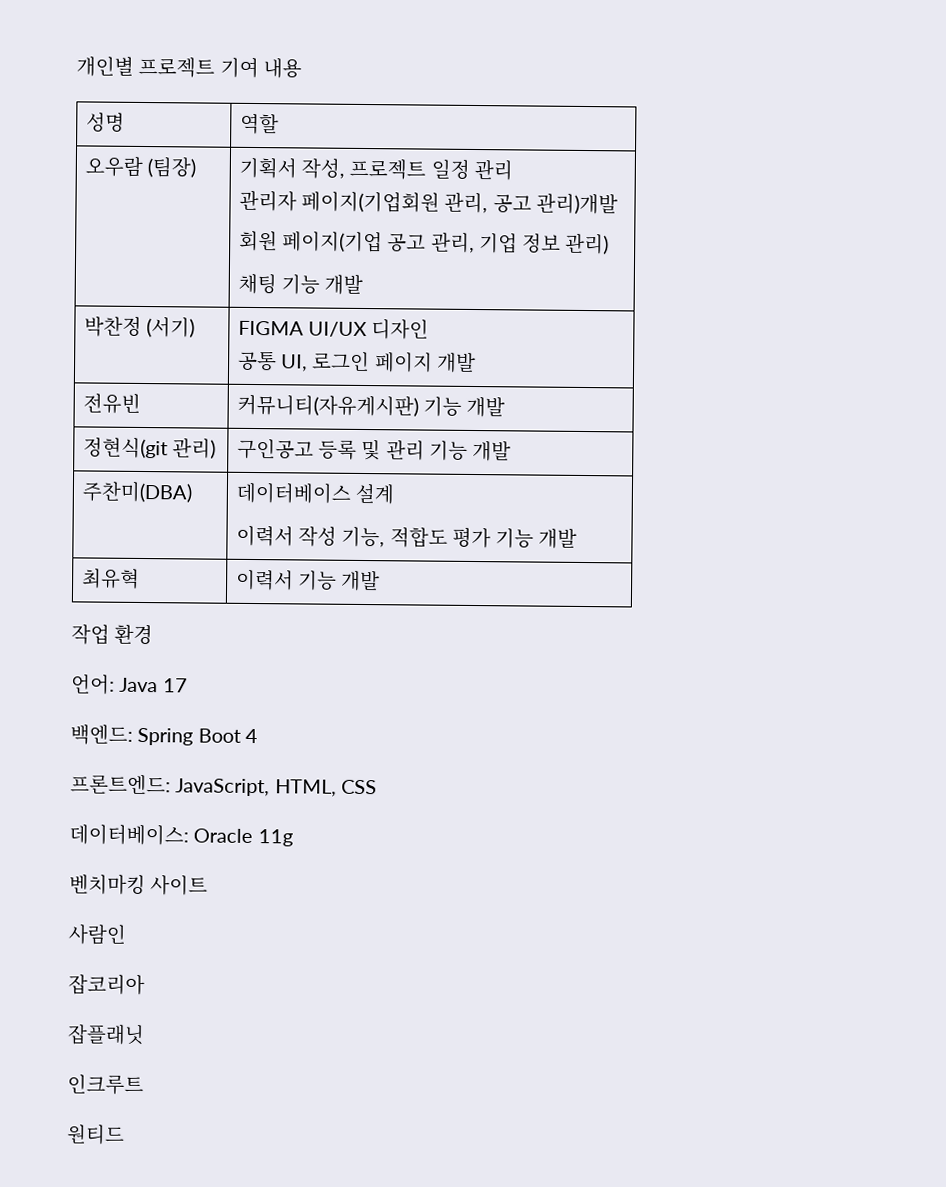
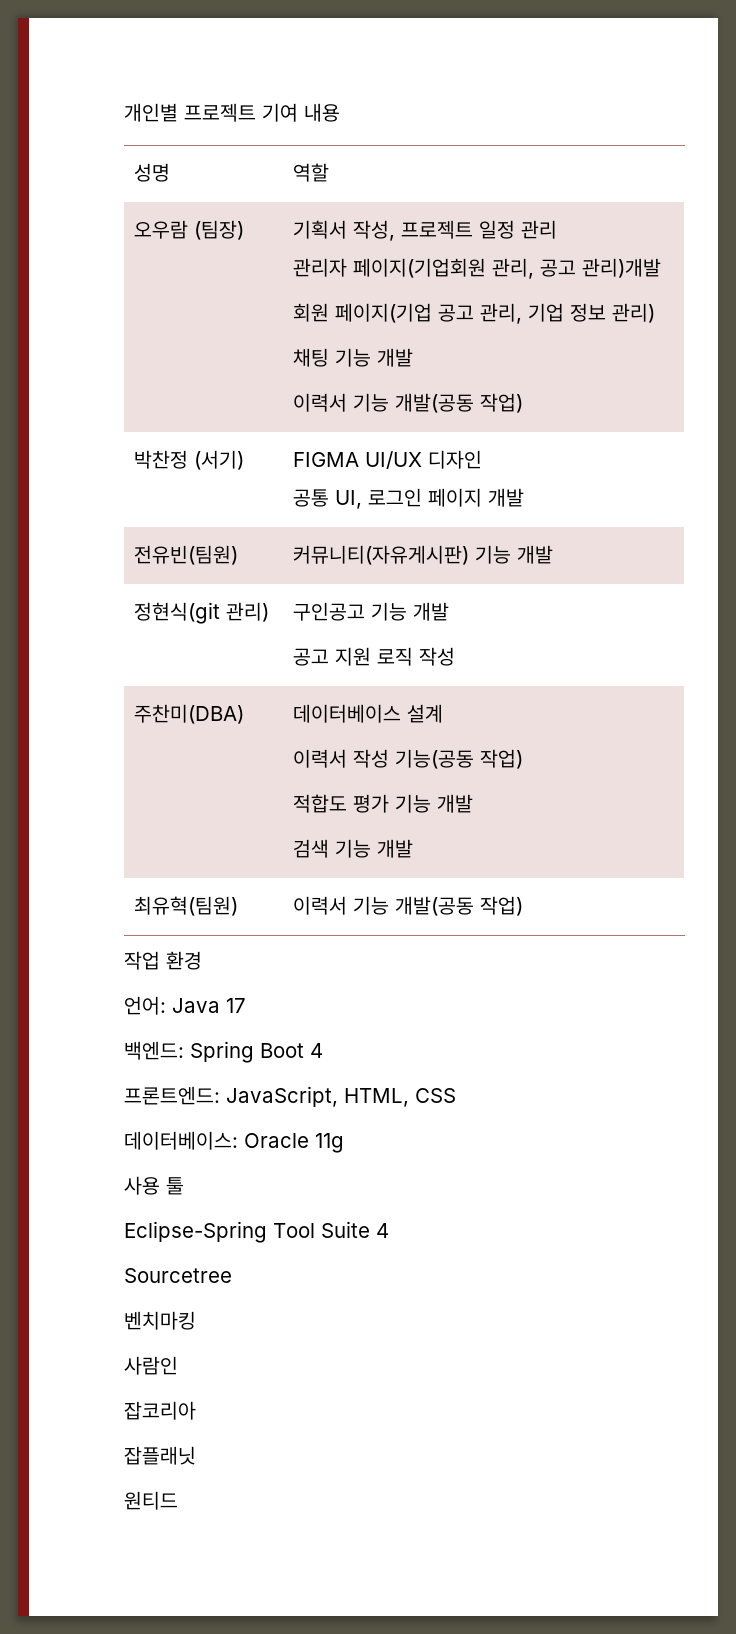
  오우람 (팀장) | 기획서 작성, 프로젝트 일정 관리
  관리자 페이지(기업회원 관리, 공고 관리)개발
  회원 페이지(기업 공고 관리, 기업 정보 관리)
  채팅 기능 개발
+ 이력서 기능 개발(공동 작업)
- 전유빈 | 커뮤니티(자유게시판) 기능 개발
+ 전유빈(팀원) | 커뮤니티(자유게시판) 기능 개발
- 정현식(git 관리) | 구인공고 등록 및 관리 기능 개발
+ 정현식(git 관리) | 구인공고 기능 개발
+ 공고 지원 로직 작성
  주찬미(DBA) | 데이터베이스 설계
- 이력서 작성 기능, 적합도 평가 기능 개발
- 최유혁 | 이력서 기능 개발
+ 이력서 작성 기능(공동 작업)
+ 적합도 평가 기능 개발
+ 검색 기능 개발
+ 최유혁(팀원) | 이력서 기능 개발(공동 작업)
+ 사용 툴
+ Eclipse-Spring Tool Suite 4
+ Sourcetree
- 벤치마킹 사이트
+ 벤치마킹
- 인크루트

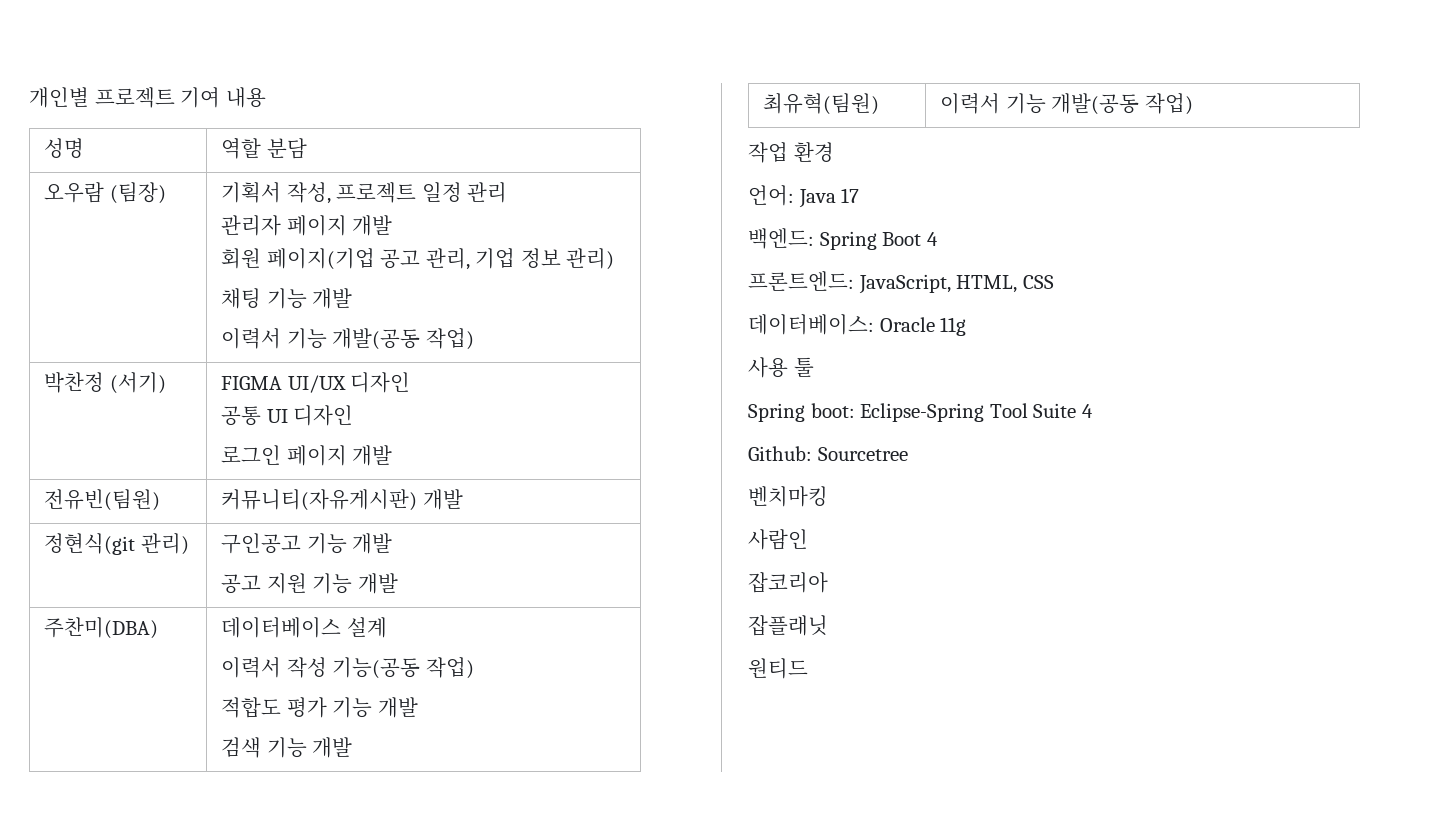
- 성명 | 역할
+ 성명 | 역할 분담
  오우람 (팀장) | 기획서 작성, 프로젝트 일정 관리
- 관리자 페이지(기업회원 관리, 공고 관리)개발
+ 관리자 페이지 개발
  박찬정 (서기) | FIGMA UI/UX 디자인
- 공통 UI, 로그인 페이지 개발
+ 공통 UI 디자인
+ 로그인 페이지 개발
- 전유빈(팀원) | 커뮤니티(자유게시판) 기능 개발
+ 전유빈(팀원) | 커뮤니티(자유게시판) 개발
  정현식(git 관리) | 구인공고 기능 개발
- 공고 지원 로직 작성
+ 공고 지원 기능 개발
- Eclipse-Spring Tool Suite 4
+ Spring boot: Eclipse-Spring Tool Suite 4
- Sourcetree
+ Github: Sourcetree

